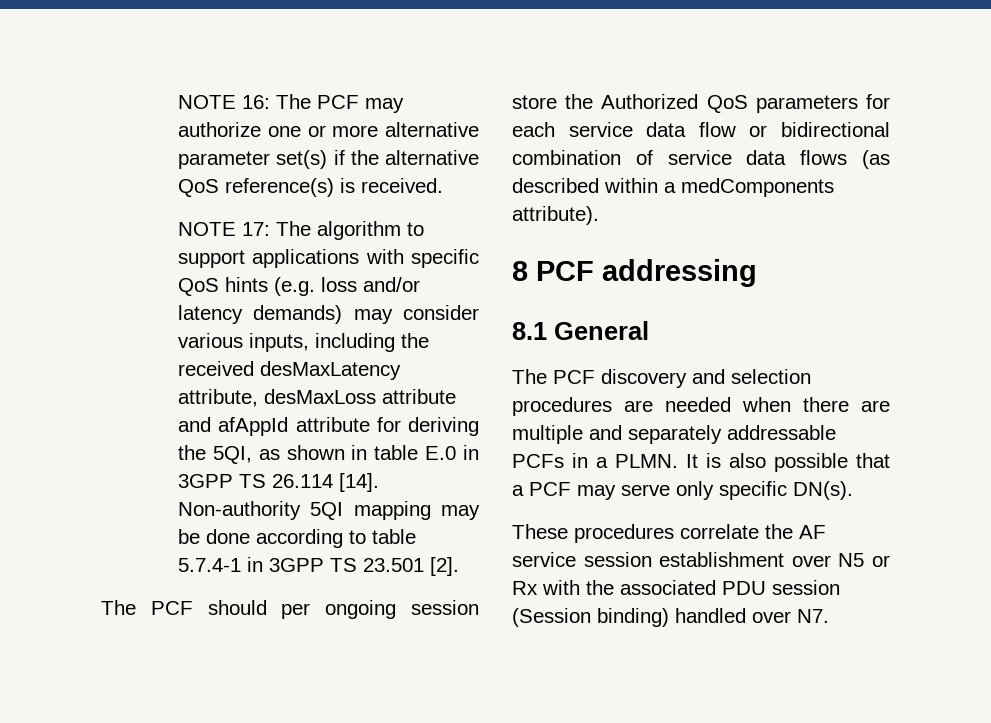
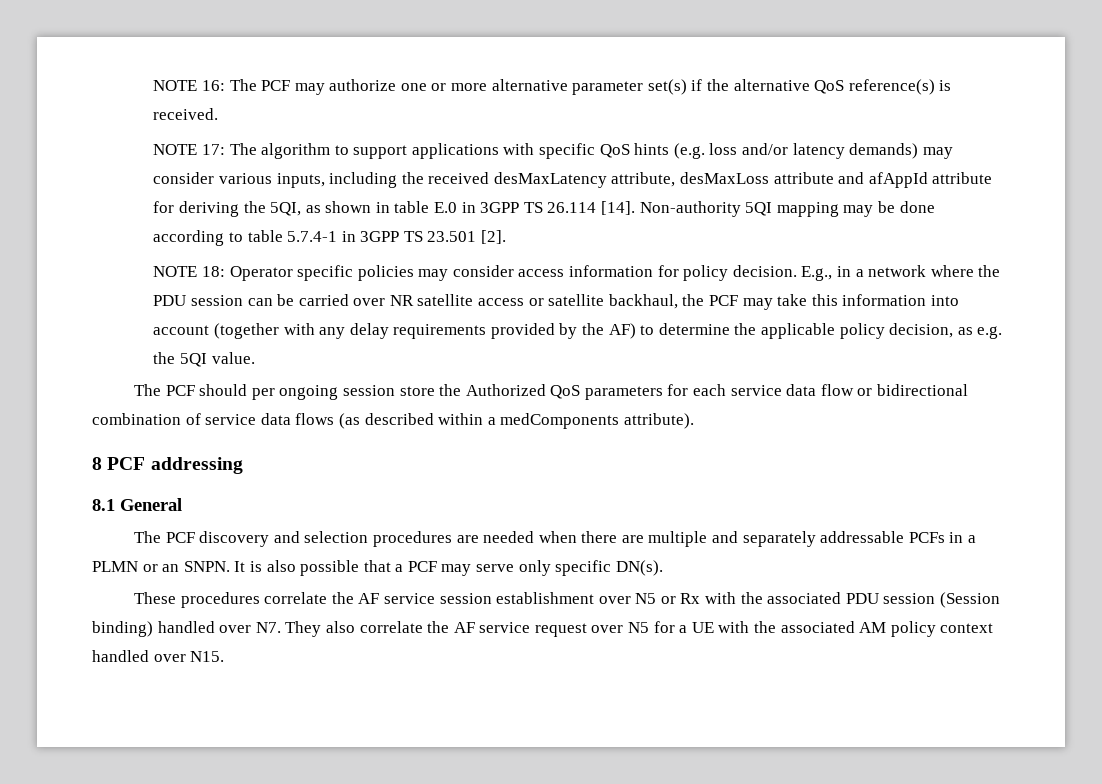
+ NOTE 18: Operator specific policies may consider access information for policy decision. E.g., in a network where the PDU session can be carried over NR satellite access or satellite backhaul, the PCF may take this information into account (together with any delay requirements provided by the AF) to determine the applicable policy decision, as e.g. the 5QI value.
- The PCF discovery and selection procedures are needed when there are multiple and separately addressable PCFs in a PLMN.
+ The PCF discovery and selection procedures are needed when there are multiple and separately addressable PCFs in a PLMN or an SNPN.
- These procedures correlate the AF service session establishment over N5 or Rx with the associated PDU session (Session binding) handled over N7.
+ These procedures correlate the AF service session establishment over N5 or Rx with the associated PDU session (Session binding) handled over N7. They also correlate the AF service request over N5 for a UE with the associated AM policy context handled over N15.

